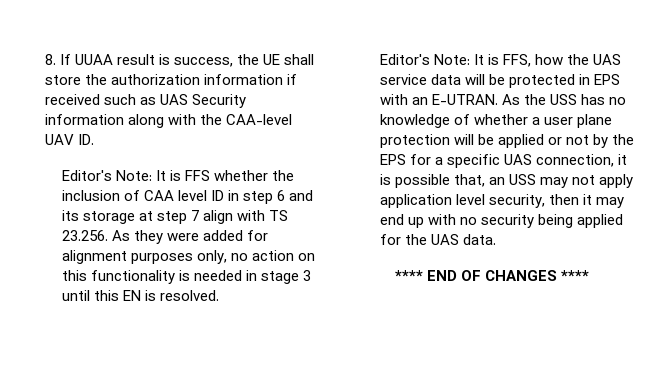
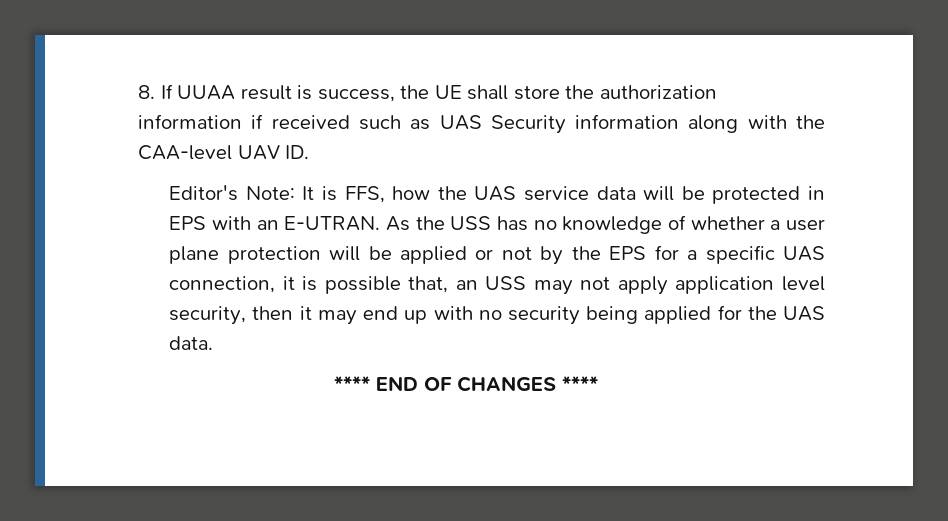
- Editor's Note: It is FFS whether the inclusion of CAA level ID in step 6 and its storage at step 7 align with TS 23.256. As they were added for alignment purposes only, no action on this functionality is needed in stage 3 until this EN is resolved.

